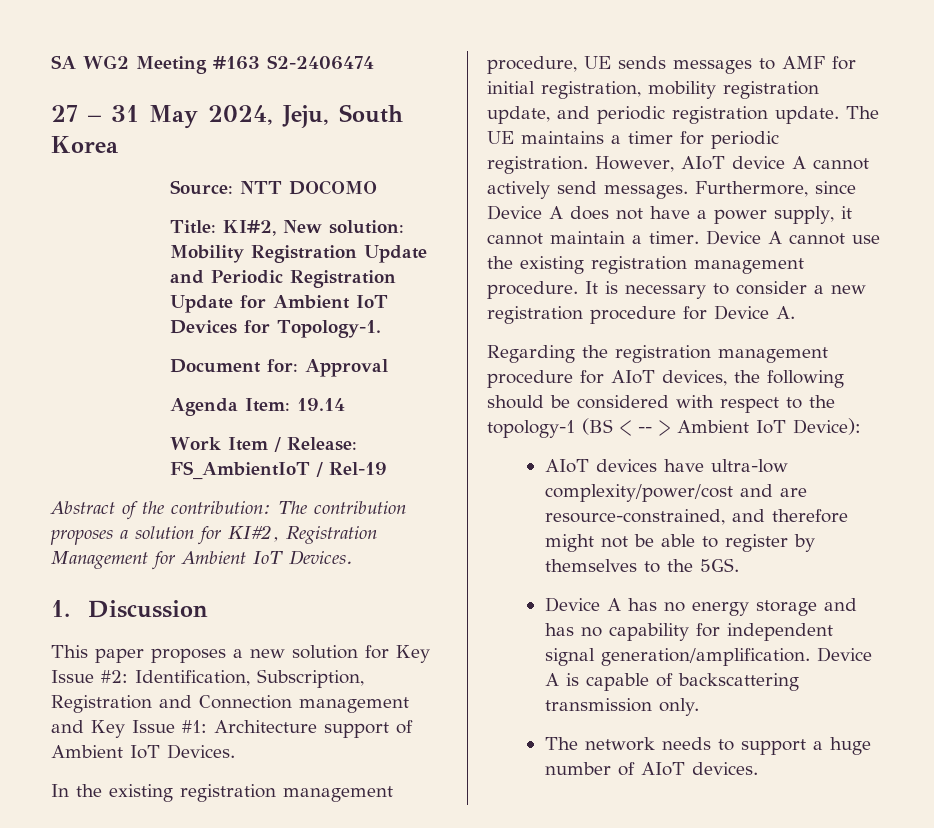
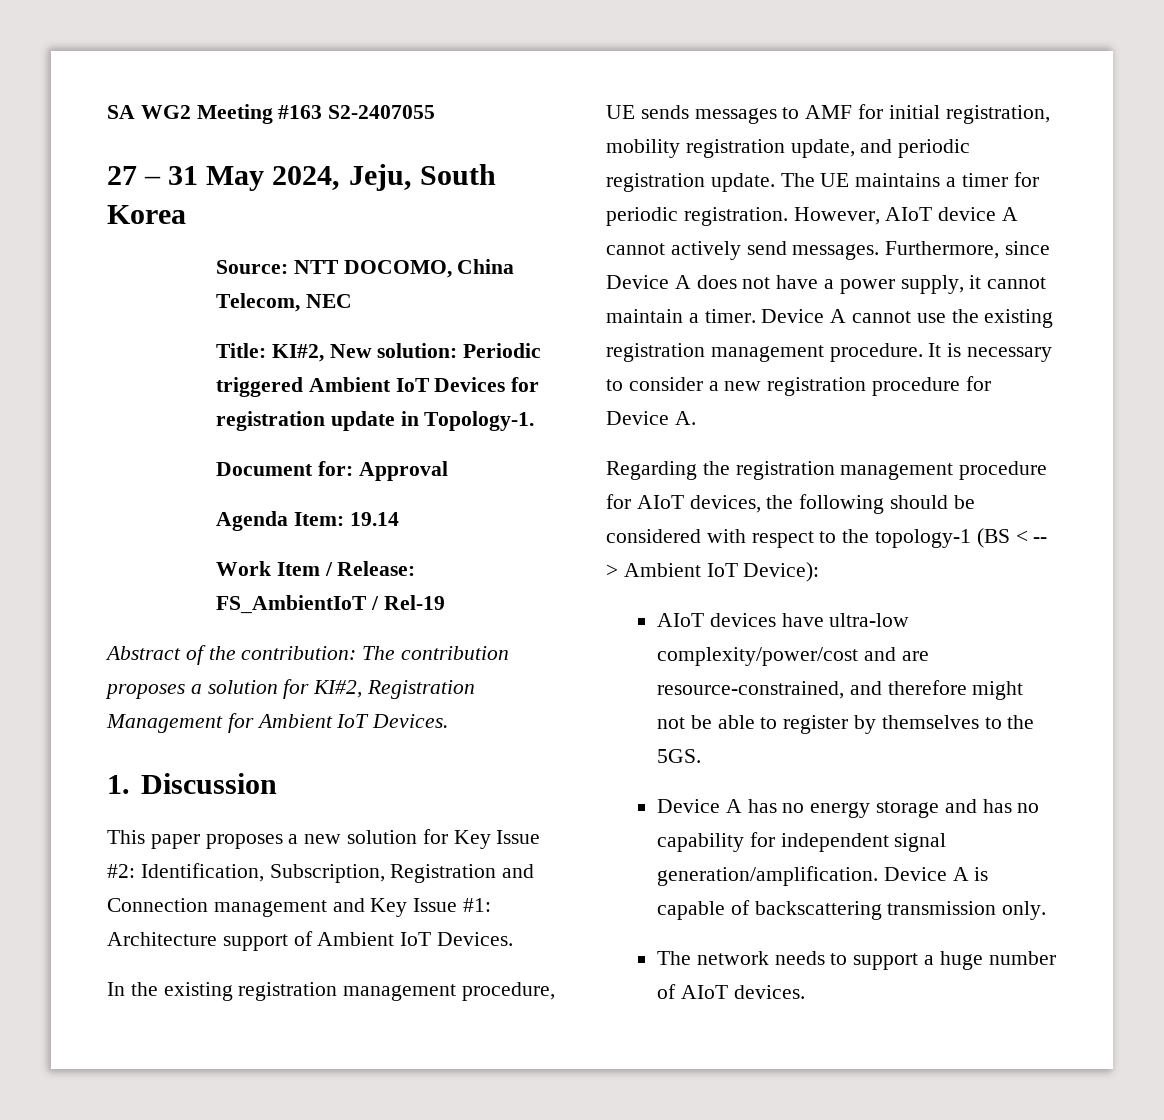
- SA WG2 Meeting #163 S2-2406474
+ SA WG2 Meeting #163 S2-2407055
- Source: NTT DOCOMO
+ Source: NTT DOCOMO, China Telecom, NEC
- Title: KI#2, New solution: Mobility Registration Update and Periodic Registration Update for Ambient IoT Devices for Topology-1.
+ Title: KI#2, New solution: Periodic triggered Ambient IoT Devices for registration update in Topology-1.

